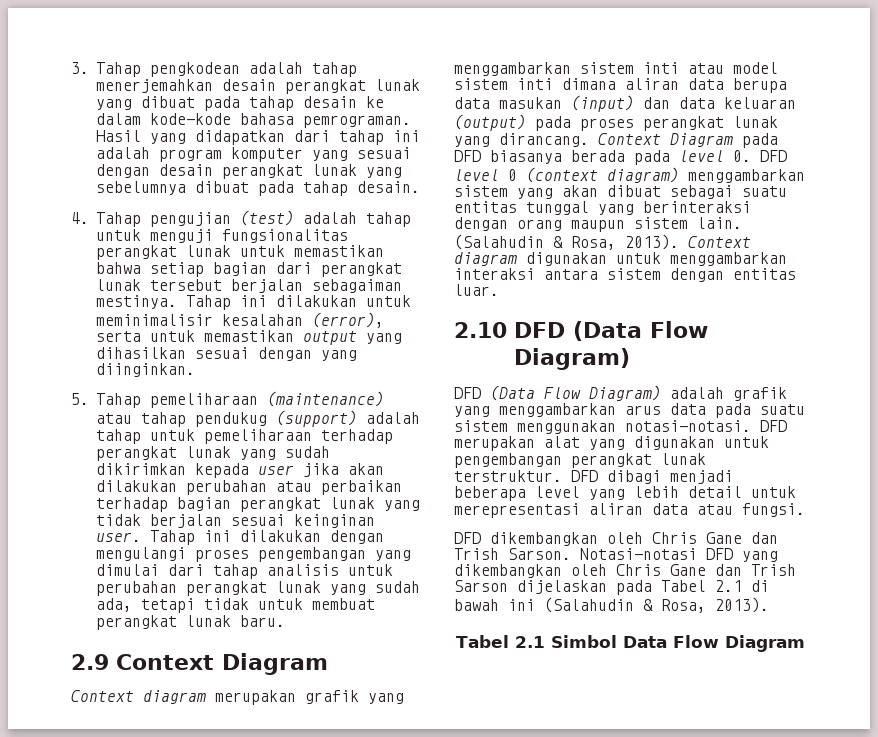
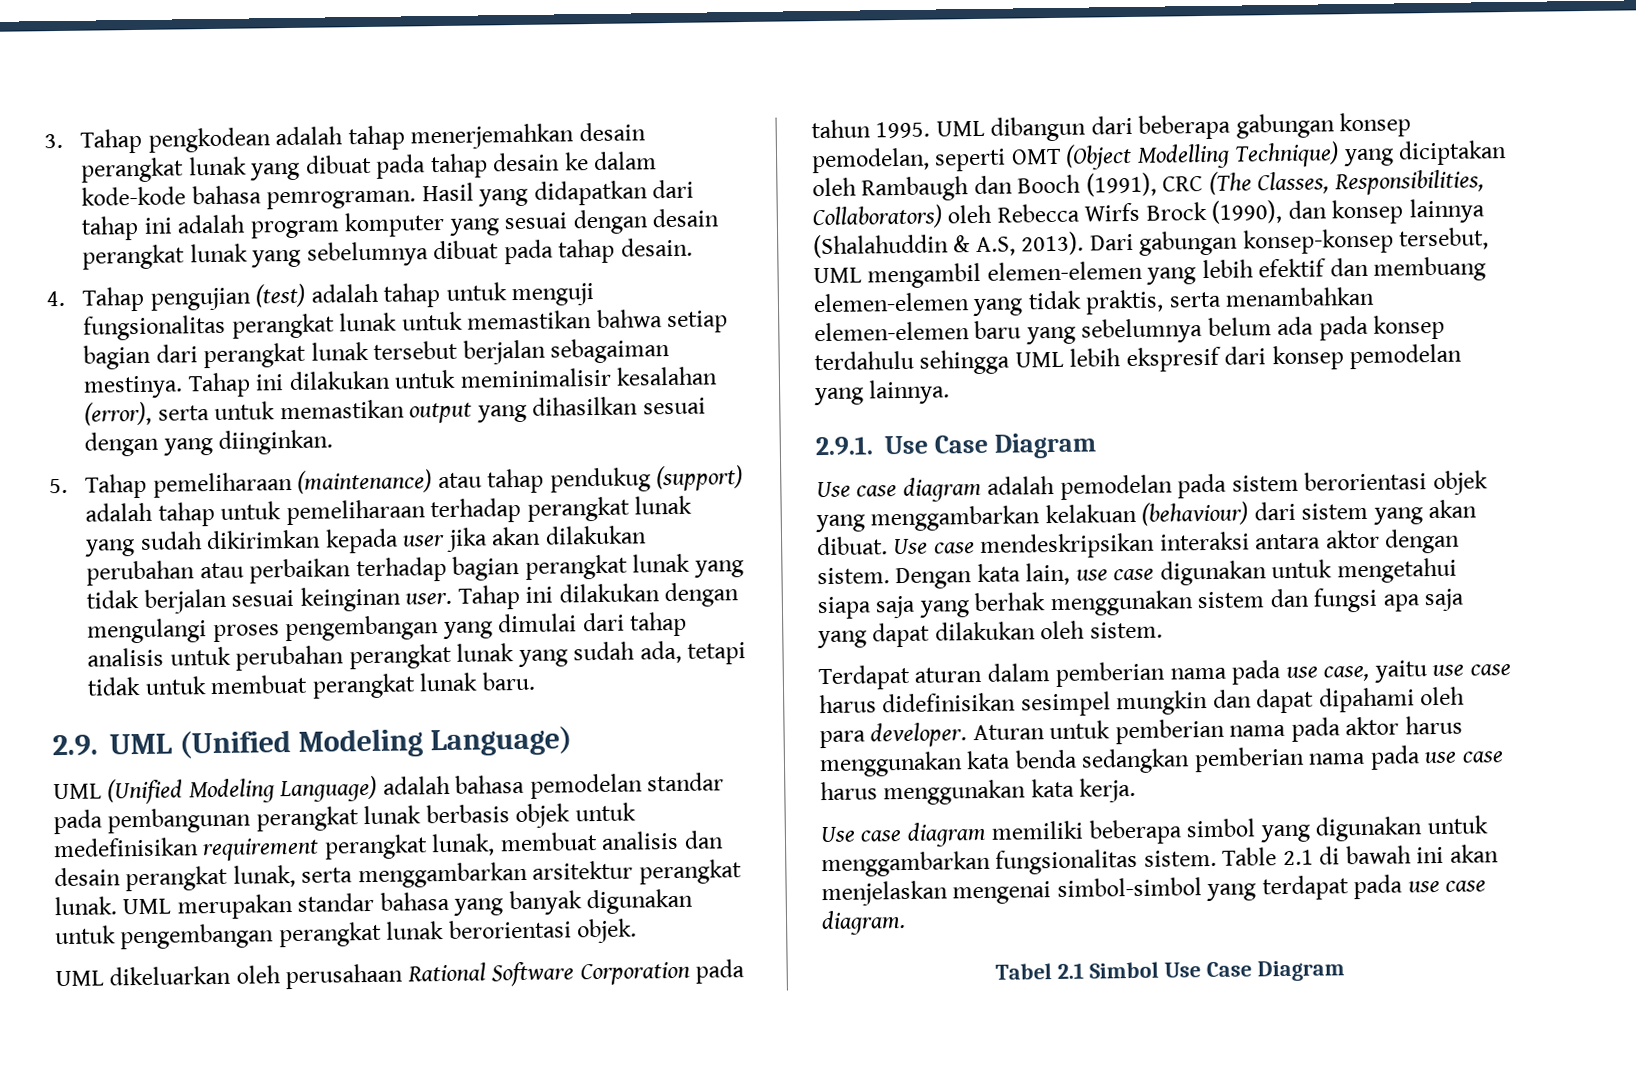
- 2.9 Context Diagram
- Context diagram merupakan grafik yang menggambarkan sistem inti atau model sistem inti dimana aliran data berupa data masukan (input) dan data keluaran (output) pada proses perangkat lunak yang dirancang. Context Diagram pada DFD biasanya berada pada level 0. DFD level 0 (context diagram) menggambarkan sistem yang akan dibuat sebagai suatu entitas tunggal yang berinteraksi dengan orang maupun sistem lain. (Salahudin & Rosa, 2013). Context diagram digunakan untuk menggambarkan interaksi antara sistem dengan entitas luar.
- 2.10 DFD (Data Flow Diagram)
- DFD (Data Flow Diagram) adalah grafik yang menggambarkan arus data pada suatu sistem menggunakan notasi-notasi. DFD merupakan alat yang digunakan untuk pengembangan perangkat lunak terstruktur. DFD dibagi menjadi beberapa level yang lebih detail untuk merepresentasi aliran data atau fungsi.
- DFD dikembangkan oleh Chris Gane dan Trish Sarson. Notasi-notasi DFD yang dikembangkan oleh Chris Gane dan Trish Sarson dijelaskan pada Tabel 2.1 di bawah ini (Salahudin & Rosa, 2013).
+ 2.9. UML (Unified Modeling Language)
+ UML (Unified Modeling Language) adalah bahasa pemodelan standar pada pembangunan perangkat lunak berbasis objek untuk medefinisikan requirement perangkat lunak, membuat analisis dan desain perangkat lunak, serta menggambarkan arsitektur perangkat lunak. UML merupakan standar bahasa yang banyak digunakan untuk pengembangan perangkat lunak berorientasi objek.
+ UML dikeluarkan oleh perusahaan Rational Software Corporation pada tahun 1995. UML dibangun dari beberapa gabungan konsep pemodelan, seperti OMT (Object Modelling Technique) yang diciptakan oleh Rambaugh dan Booch (1991), CRC (The Classes, Responsibilities, Collaborators) oleh Rebecca Wirfs Brock (1990), dan konsep lainnya (Shalahuddin & A.S, 2013). Dari gabungan konsep-konsep tersebut, UML mengambil elemen-elemen yang lebih efektif dan membuang elemen-elemen yang tidak praktis, serta menambahkan elemen-elemen baru yang sebelumnya belum ada pada konsep terdahulu sehingga UML lebih ekspresif dari konsep pemodelan yang lainnya.
+ 2.9.1. Use Case Diagram
+ Use case diagram adalah pemodelan pada sistem berorientasi objek yang menggambarkan kelakuan (behaviour) dari sistem yang akan dibuat. Use case mendeskripsikan interaksi antara aktor dengan sistem. Dengan kata lain, use case digunakan untuk mengetahui siapa saja yang berhak menggunakan sistem dan fungsi apa saja yang dapat dilakukan oleh sistem.
+ Terdapat aturan dalam pemberian nama pada use case, yaitu use case harus didefinisikan sesimpel mungkin dan dapat dipahami oleh para developer. Aturan untuk pemberian nama pada aktor harus menggunakan kata benda sedangkan pemberian nama pada use case harus menggunakan kata kerja.
+ Use case diagram memiliki beberapa simbol yang digunakan untuk menggambarkan fungsionalitas sistem. Table 2.1 di bawah ini akan menjelaskan mengenai simbol-simbol yang terdapat pada use case diagram.
- Tabel 2.1 Simbol Data Flow Diagram
+ Tabel 2.1 Simbol Use Case Diagram

